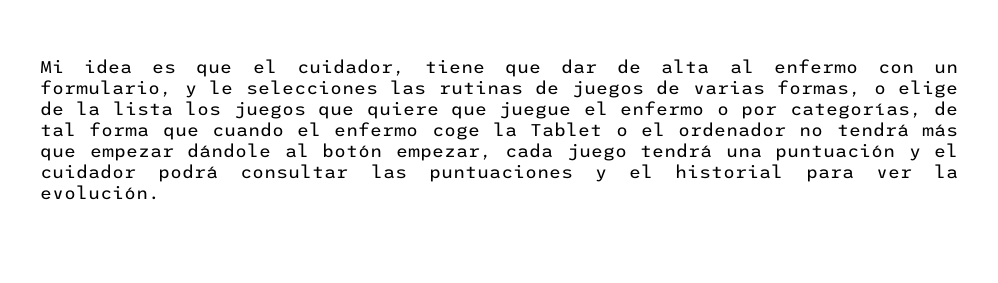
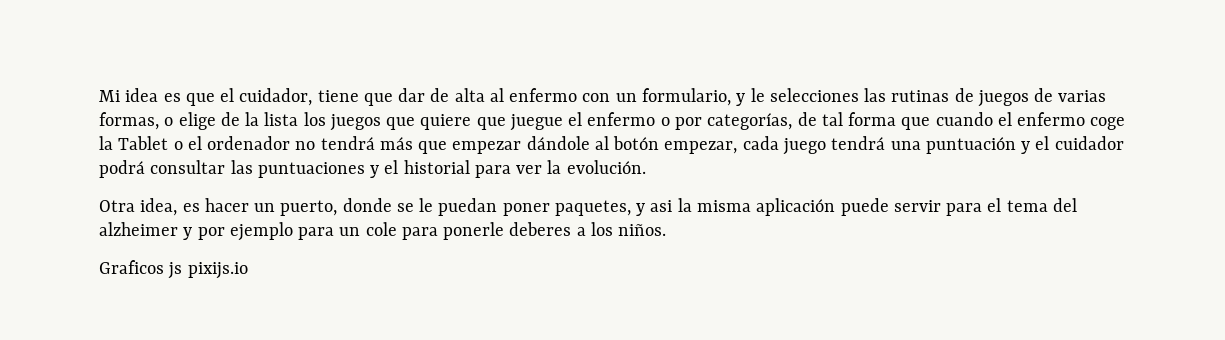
+ Otra idea, es hacer un puerto, donde se le puedan poner paquetes, y asi la misma aplicación puede servir para el tema del alzheimer y por ejemplo para un cole para ponerle deberes a los niños.
+ Graficos js pixijs.io

